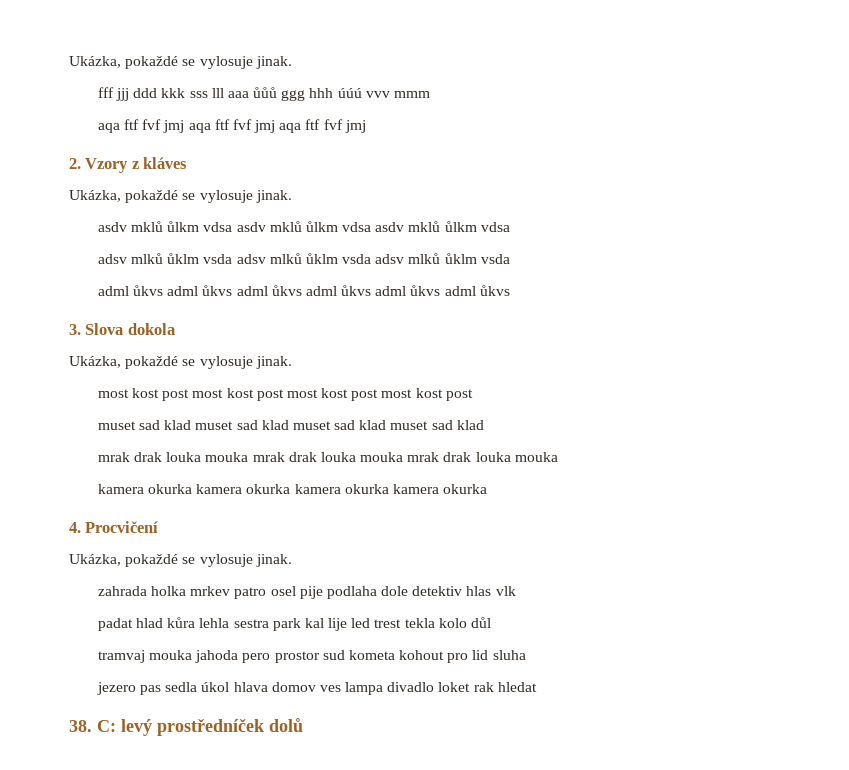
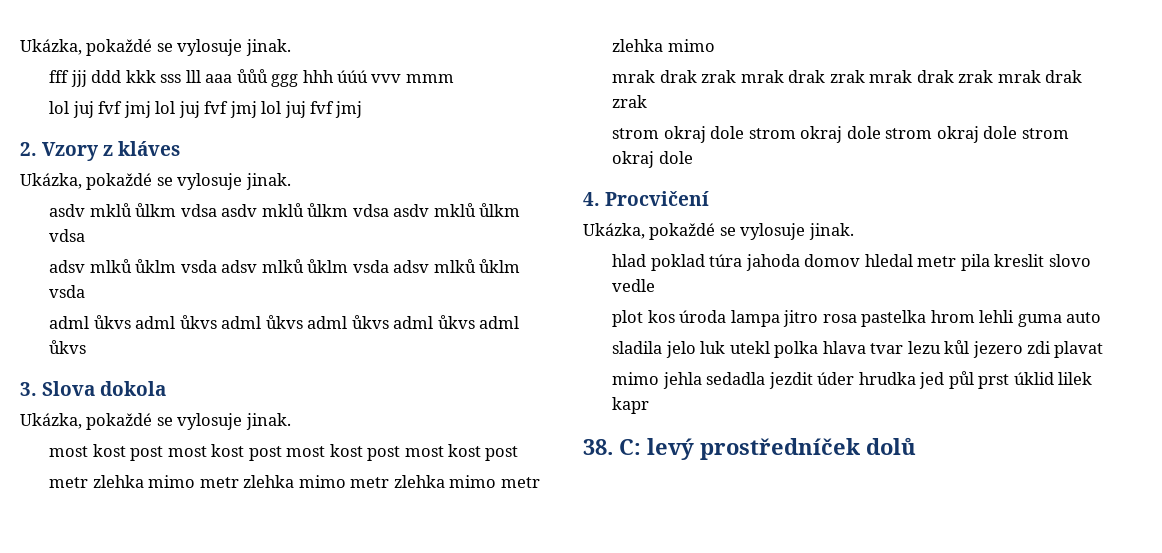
- aqa ftf fvf jmj aqa ftf fvf jmj aqa ftf fvf jmj
+ lol juj fvf jmj lol juj fvf jmj lol juj fvf jmj
- muset sad klad muset sad klad muset sad klad muset sad klad
- mrak drak louka mouka mrak drak louka mouka mrak drak louka mouka
- kamera okurka kamera okurka kamera okurka kamera okurka
+ metr zlehka mimo metr zlehka mimo metr zlehka mimo metr zlehka mimo
+ mrak drak zrak mrak drak zrak mrak drak zrak mrak drak zrak
+ strom okraj dole strom okraj dole strom okraj dole strom okraj dole
- zahrada holka mrkev patro osel pije podlaha dole detektiv hlas vlk
- padat hlad kůra lehla sestra park kal lije led trest tekla kolo důl
- tramvaj mouka jahoda pero prostor sud kometa kohout pro lid sluha
- jezero pas sedla úkol hlava domov ves lampa divadlo loket rak hledat
+ hlad poklad túra jahoda domov hledal metr pila kreslit slovo vedle
+ plot kos úroda lampa jitro rosa pastelka hrom lehli guma auto
+ sladila jelo luk utekl polka hlava tvar lezu kůl jezero zdi plavat
+ mimo jehla sedadla jezdit úder hrudka jed půl prst úklid lilek kapr

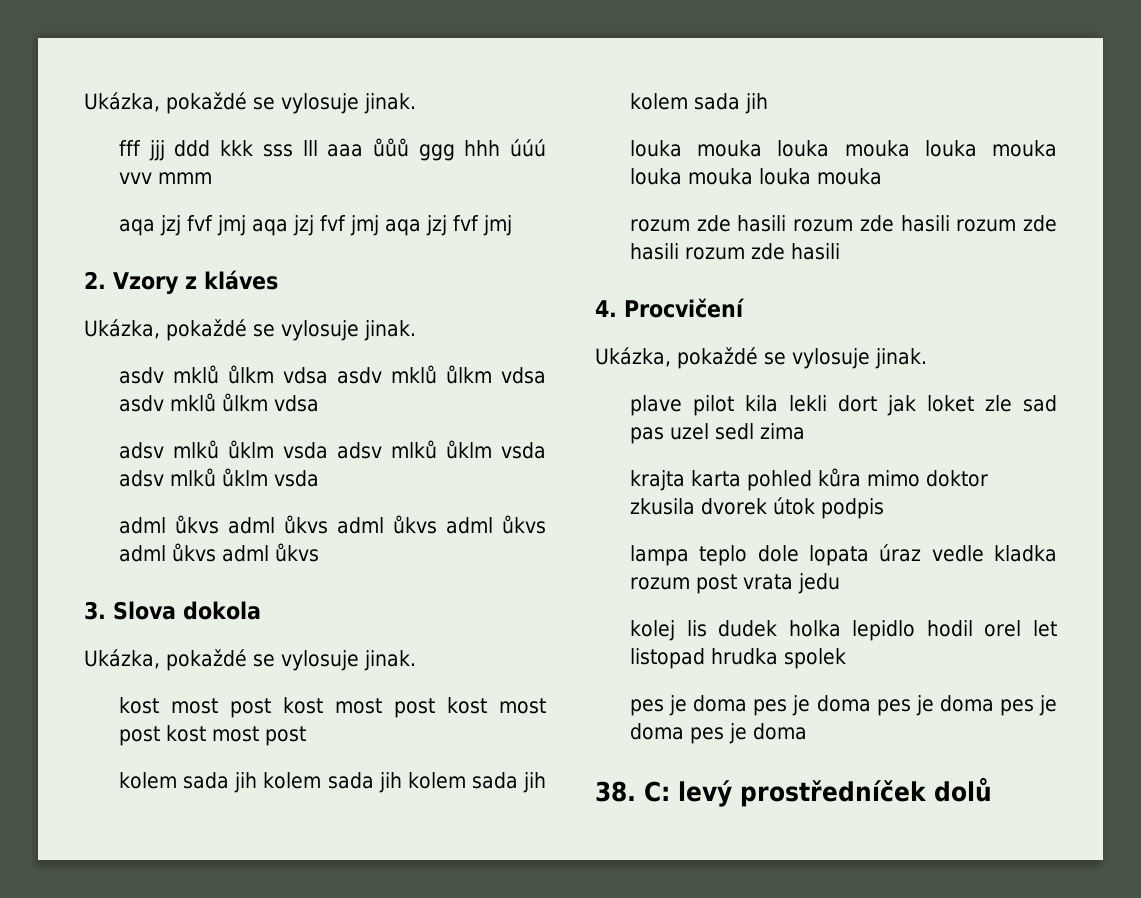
- lol juj fvf jmj lol juj fvf jmj lol juj fvf jmj
+ aqa jzj fvf jmj aqa jzj fvf jmj aqa jzj fvf jmj
- most kost post most kost post most kost post most kost post
- metr zlehka mimo metr zlehka mimo metr zlehka mimo metr zlehka mimo
- mrak drak zrak mrak drak zrak mrak drak zrak mrak drak zrak
- strom okraj dole strom okraj dole strom okraj dole strom okraj dole
+ kost most post kost most post kost most post kost most post
+ kolem sada jih kolem sada jih kolem sada jih kolem sada jih
+ louka mouka louka mouka louka mouka louka mouka louka mouka
+ rozum zde hasili rozum zde hasili rozum zde hasili rozum zde hasili
- hlad poklad túra jahoda domov hledal metr pila kreslit slovo vedle
- plot kos úroda lampa jitro rosa pastelka hrom lehli guma auto
- sladila jelo luk utekl polka hlava tvar lezu kůl jezero zdi plavat
- mimo jehla sedadla jezdit úder hrudka jed půl prst úklid lilek kapr
+ plave pilot kila lekli dort jak loket zle sad pas uzel sedl zima
+ krajta karta pohled kůra mimo doktor zkusila dvorek útok podpis
+ lampa teplo dole lopata úraz vedle kladka rozum post vrata jedu
+ kolej lis dudek holka lepidlo hodil orel let listopad hrudka spolek
+ pes je doma pes je doma pes je doma pes je doma pes je doma

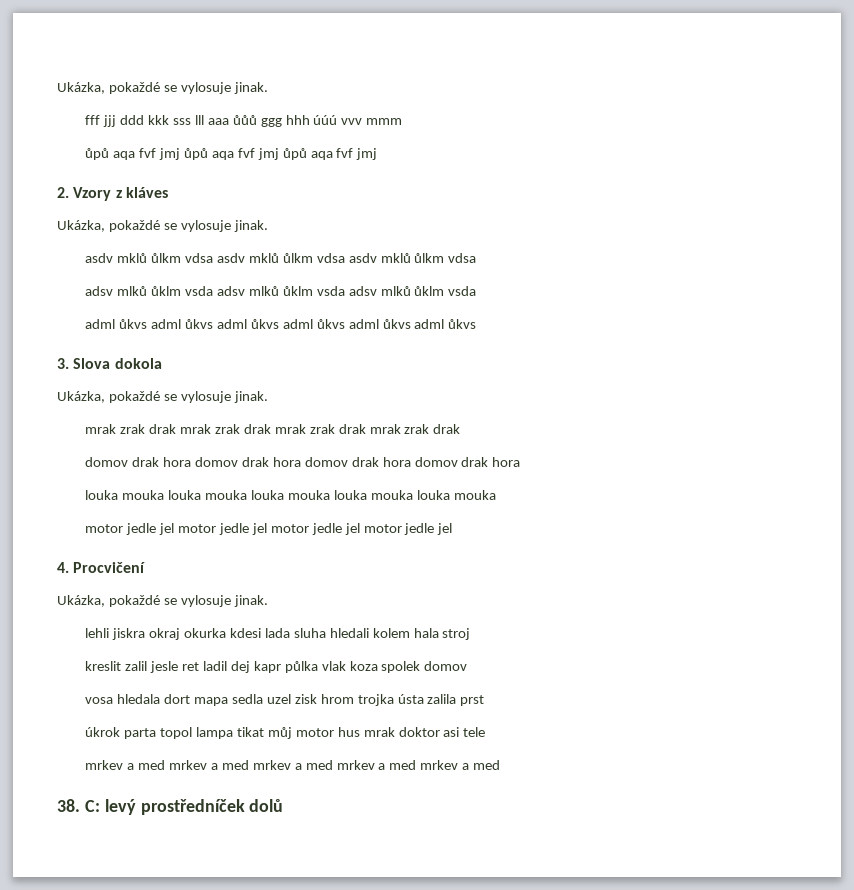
- aqa jzj fvf jmj aqa jzj fvf jmj aqa jzj fvf jmj
+ ůpů aqa fvf jmj ůpů aqa fvf jmj ůpů aqa fvf jmj
- kost most post kost most post kost most post kost most post
- kolem sada jih kolem sada jih kolem sada jih kolem sada jih
+ mrak zrak drak mrak zrak drak mrak zrak drak mrak zrak drak
+ domov drak hora domov drak hora domov drak hora domov drak hora
- rozum zde hasili rozum zde hasili rozum zde hasili rozum zde hasili
+ motor jedle jel motor jedle jel motor jedle jel motor jedle jel
- plave pilot kila lekli dort jak loket zle sad pas uzel sedl zima
- krajta karta pohled kůra mimo doktor zkusila dvorek útok podpis
- lampa teplo dole lopata úraz vedle kladka rozum post vrata jedu
- kolej lis dudek holka lepidlo hodil orel let listopad hrudka spolek
- pes je doma pes je doma pes je doma pes je doma pes je doma
+ lehli jiskra okraj okurka kdesi lada sluha hledali kolem hala stroj
+ kreslit zalil jesle ret ladil dej kapr půlka vlak koza spolek domov
+ vosa hledala dort mapa sedla uzel zisk hrom trojka ústa zalila prst
+ úkrok parta topol lampa tikat můj motor hus mrak doktor asi tele
+ mrkev a med mrkev a med mrkev a med mrkev a med mrkev a med

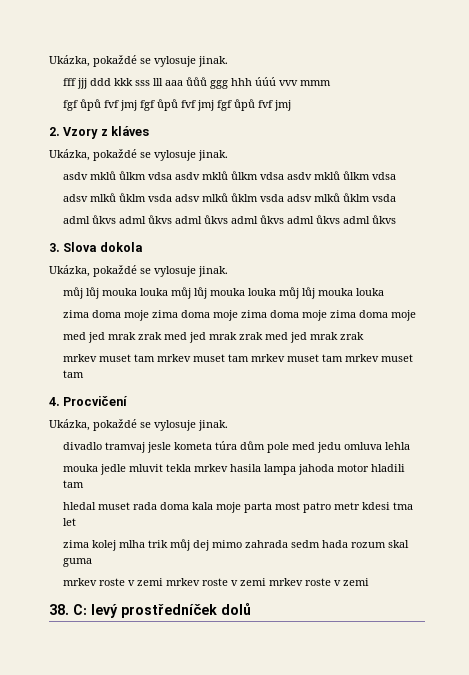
- ůpů aqa fvf jmj ůpů aqa fvf jmj ůpů aqa fvf jmj
+ fgf ůpů fvf jmj fgf ůpů fvf jmj fgf ůpů fvf jmj
- mrak zrak drak mrak zrak drak mrak zrak drak mrak zrak drak
- domov drak hora domov drak hora domov drak hora domov drak hora
- louka mouka louka mouka louka mouka louka mouka louka mouka
- motor jedle jel motor jedle jel motor jedle jel motor jedle jel
+ můj lůj mouka louka můj lůj mouka louka můj lůj mouka louka
+ zima doma moje zima doma moje zima doma moje zima doma moje
+ med jed mrak zrak med jed mrak zrak med jed mrak zrak
+ mrkev muset tam mrkev muset tam mrkev muset tam mrkev muset tam
- lehli jiskra okraj okurka kdesi lada sluha hledali kolem hala stroj
- kreslit zalil jesle ret ladil dej kapr půlka vlak koza spolek domov
- vosa hledala dort mapa sedla uzel zisk hrom trojka ústa zalila prst
- úkrok parta topol lampa tikat můj motor hus mrak doktor asi tele
- mrkev a med mrkev a med mrkev a med mrkev a med mrkev a med
+ divadlo tramvaj jesle kometa túra dům pole med jedu omluva lehla
+ mouka jedle mluvit tekla mrkev hasila lampa jahoda motor hladili tam
+ hledal muset rada doma kala moje parta most patro metr kdesi tma let
+ zima kolej mlha trik můj dej mimo zahrada sedm hada rozum skal guma
+ mrkev roste v zemi mrkev roste v zemi mrkev roste v zemi

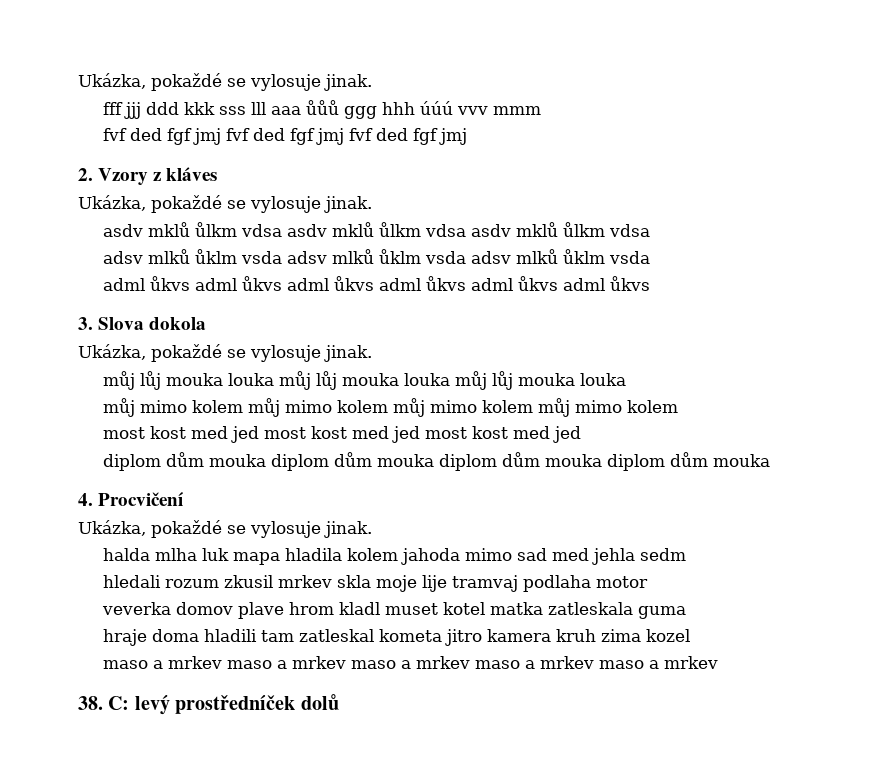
- fgf ůpů fvf jmj fgf ůpů fvf jmj fgf ůpů fvf jmj
+ fvf ded fgf jmj fvf ded fgf jmj fvf ded fgf jmj
- zima doma moje zima doma moje zima doma moje zima doma moje
- med jed mrak zrak med jed mrak zrak med jed mrak zrak
- mrkev muset tam mrkev muset tam mrkev muset tam mrkev muset tam
+ můj mimo kolem můj mimo kolem můj mimo kolem můj mimo kolem
+ most kost med jed most kost med jed most kost med jed
+ diplom dům mouka diplom dům mouka diplom dům mouka diplom dům mouka
- divadlo tramvaj jesle kometa túra dům pole med jedu omluva lehla
- mouka jedle mluvit tekla mrkev hasila lampa jahoda motor hladili tam
- hledal muset rada doma kala moje parta most patro metr kdesi tma let
- zima kolej mlha trik můj dej mimo zahrada sedm hada rozum skal guma
- mrkev roste v zemi mrkev roste v zemi mrkev roste v zemi
+ halda mlha luk mapa hladila kolem jahoda mimo sad med jehla sedm
+ hledali rozum zkusil mrkev skla moje lije tramvaj podlaha motor
+ veverka domov plave hrom kladl muset kotel matka zatleskala guma
+ hraje doma hladili tam zatleskal kometa jitro kamera kruh zima kozel
+ maso a mrkev maso a mrkev maso a mrkev maso a mrkev maso a mrkev

